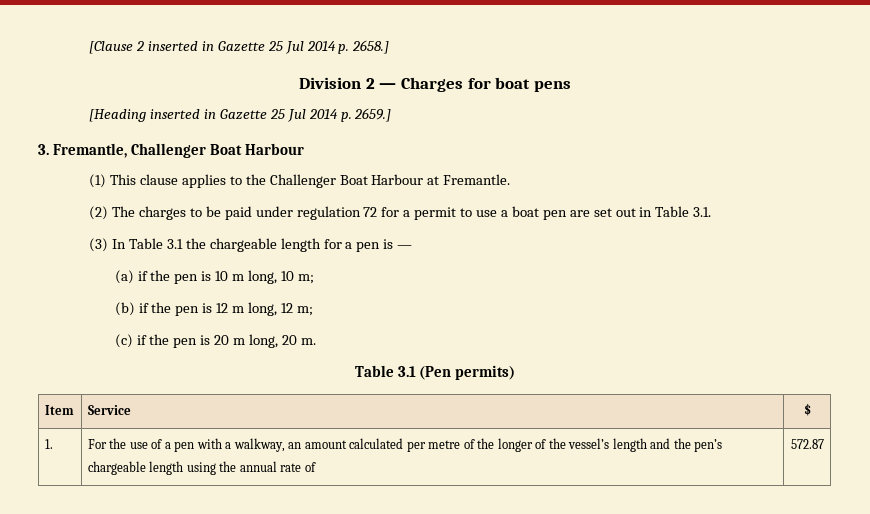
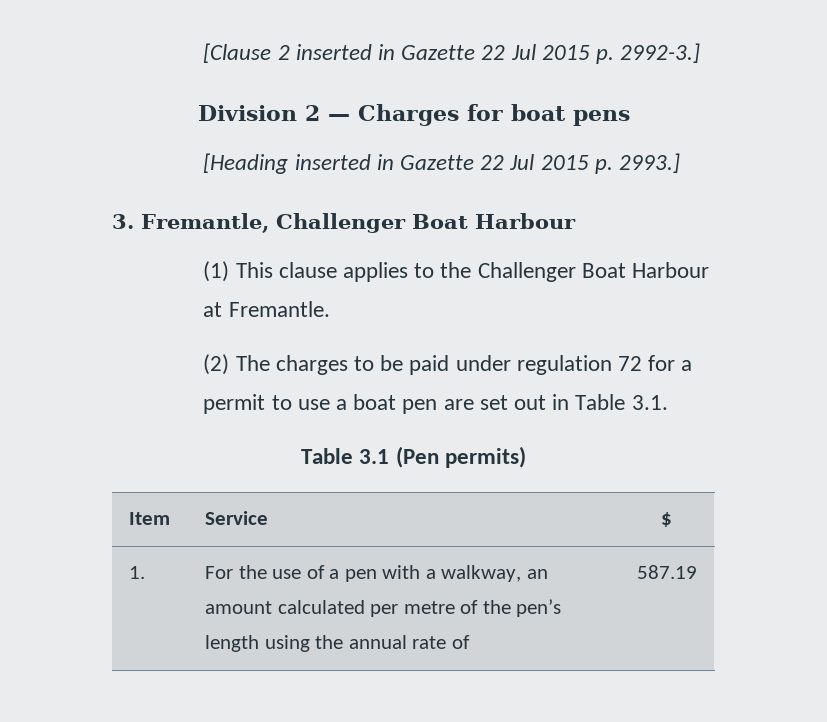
- [Clause 2 inserted in Gazette 25 Jul 2014 p. 2658.]
+ [Clause 2 inserted in Gazette 22 Jul 2015 p. 2992-3.]
- [Heading inserted in Gazette 25 Jul 2014 p. 2659.]
+ [Heading inserted in Gazette 22 Jul 2015 p. 2993.]
- (3) In Table 3.1 the chargeable length for a pen is —
- (a) if the pen is 10 m long, 10 m;
- (b) if the pen is 12 m long, 12 m;
- (c) if the pen is 20 m long, 20 m.
- 1. | For the use of a pen with a walkway, an amount calculated per metre of the longer of the vessel’s length and the pen’s chargeable length using the annual rate of | 572.87
+ 1. | For the use of a pen with a walkway, an amount calculated per metre of the pen’s length using the annual rate of | 587.19

